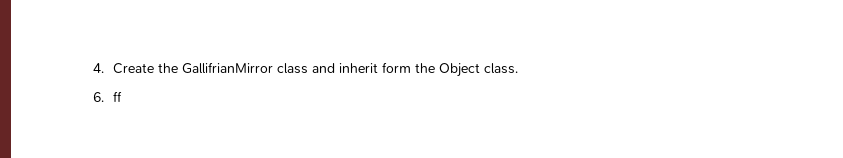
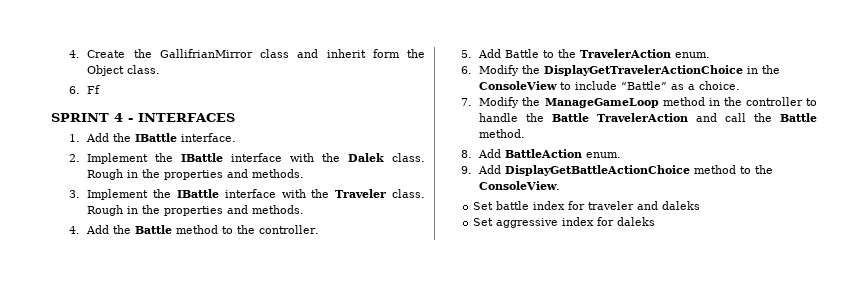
- 6. ff
+ 6. Ff
+ SPRINT 4 - INTERFACES
+ 1. Add the IBattle interface.
+ 2. Implement the IBattle interface with the Dalek class. Rough in the properties and methods.
+ 3. Implement the IBattle interface with the Traveler class. Rough in the properties and methods.
+ 4. Add the Battle method to the controller.
+ 5. Add Battle to the TravelerAction enum.
+ 6. Modify the DisplayGetTravelerActionChoice in the ConsoleView to include “Battle” as a choice.
+ 7. Modify the ManageGameLoop method in the controller to handle the Battle TravelerAction and call the Battle method.
+ 8. Add BattleAction enum.
+ 9. Add DisplayGetBattleActionChoice method to the ConsoleView.
+ Set battle index for traveler and daleks
+ Set aggressive index for daleks

